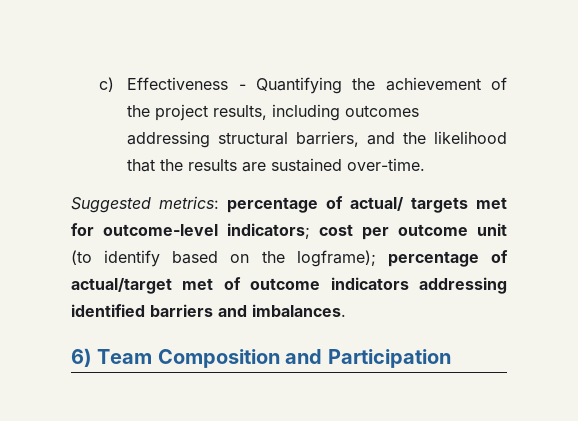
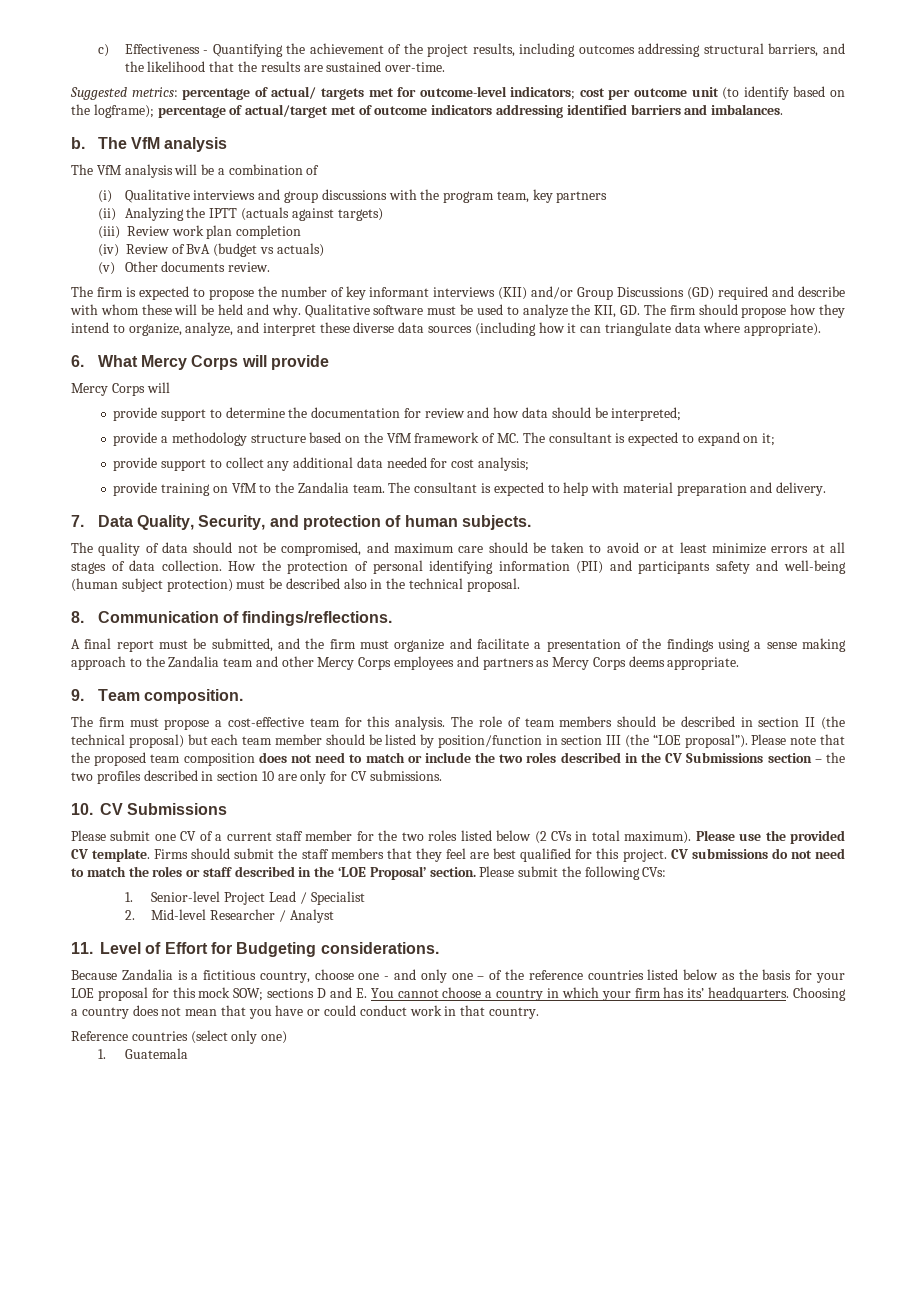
- 6) Team Composition and Participation
+ b. The VfM analysis
+ The VfM analysis will be a combination of
+ (i) Qualitative interviews and group discussions with the program team, key partners
+ (ii) Analyzing the IPTT (actuals against targets)
+ (iii) Review work plan completion
+ (iv) Review of BvA (budget vs actuals)
+ (v) Other documents review.
+ The firm is expected to propose the number of key informant interviews (KII) and/or Group Discussions (GD) required and describe with whom these will be held and why. Qualitative software must be used to analyze the KII, GD. The firm should propose how they intend to organize, analyze, and interpret these diverse data sources (including how it can triangulate data where appropriate).
+ 6. What Mercy Corps will provide
+ Mercy Corps will
+ provide support to determine the documentation for review and how data should be interpreted;
+ provide a methodology structure based on the VfM framework of MC. The consultant is expected to expand on it;
+ provide support to collect any additional data needed for cost analysis;
+ provide training on VfM to the Zandalia team. The consultant is expected to help with material preparation and delivery.
+ 7. Data Quality, Security, and protection of human subjects.
+ The quality of data should not be compromised, and maximum care should be taken to avoid or at least minimize errors at all stages of data collection. How the protection of personal identifying information (PII) and participants safety and well-being (human subject protection) must be described also in the technical proposal.
+ 8. Communication of findings/reflections.
+ A final report must be submitted, and the firm must organize and facilitate a presentation of the findings using a sense making approach to the Zandalia team and other Mercy Corps employees and partners as Mercy Corps deems appropriate.
+ 9. Team composition.
+ The firm must propose a cost-effective team for this analysis. The role of team members should be described in section II (the technical proposal) but each team member should be listed by position/function in section III (the “LOE proposal”). Please note that the proposed team composition does not need to match or include the two roles described in the CV Submissions section – the two profiles described in section 10 are only for CV submissions.
+ 10. CV Submissions
+ Please submit one CV of a current staff member for the two roles listed below (2 CVs in total maximum). Please use the provided CV template. Firms should submit the staff members that they feel are best qualified for this project. CV submissions do not need to match the roles or staff described in the ‘LOE Proposal’ section. Please submit the following CVs:
+ 1. Senior-level Project Lead / Specialist
+ 2. Mid-level Researcher / Analyst
+ 11. Level of Effort for Budgeting considerations.
+ Because Zandalia is a fictitious country, choose one - and only one – of the reference countries listed below as the basis for your LOE proposal for this mock SOW; sections D and E. You cannot choose a country in which your firm has its’ headquarters. Choosing a country does not mean that you have or could conduct work in that country.
+ Reference countries (select only one)
+ 1. Guatemala

